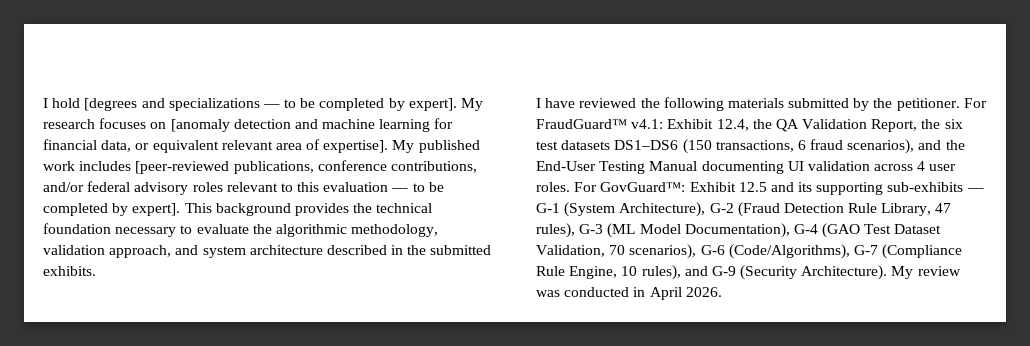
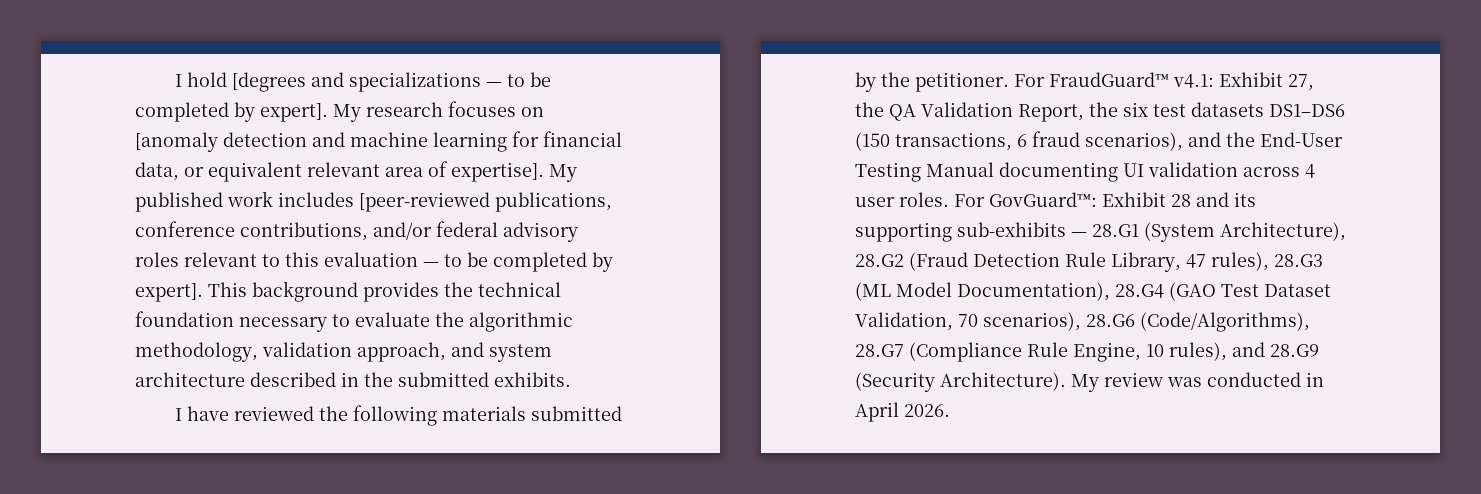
- For FraudGuard™ v4.1: Exhibit 12.4, the QA Validation Report, the six test datasets DS1–DS6 (150 transactions, 6 fraud scenarios), and the End-User Testing Manual documenting UI validation across 4 user roles.
+ For FraudGuard™ v4.1: Exhibit 27, the QA Validation Report, the six test datasets DS1–DS6 (150 transactions, 6 fraud scenarios), and the End-User Testing Manual documenting UI validation across 4 user roles.
- For GovGuard™: Exhibit 12.5 and its supporting sub-exhibits — G-1 (System Architecture), G-2 (Fraud Detection Rule Library, 47 rules), G-3 (ML Model Documentation), G-4 (GAO Test Dataset Validation, 70 scenarios), G-6 (Code/Algorithms), G-7 (Compliance Rule Engine, 10 rules), and G-9 (Security Architecture).
+ For GovGuard™: Exhibit 28 and its supporting sub-exhibits — 28.G1 (System Architecture), 28.G2 (Fraud Detection Rule Library, 47 rules), 28.G3 (ML Model Documentation), 28.G4 (GAO Test Dataset Validation, 70 scenarios), 28.G6 (Code/Algorithms), 28.G7 (Compliance Rule Engine, 10 rules), and 28.G9 (Security Architecture).

